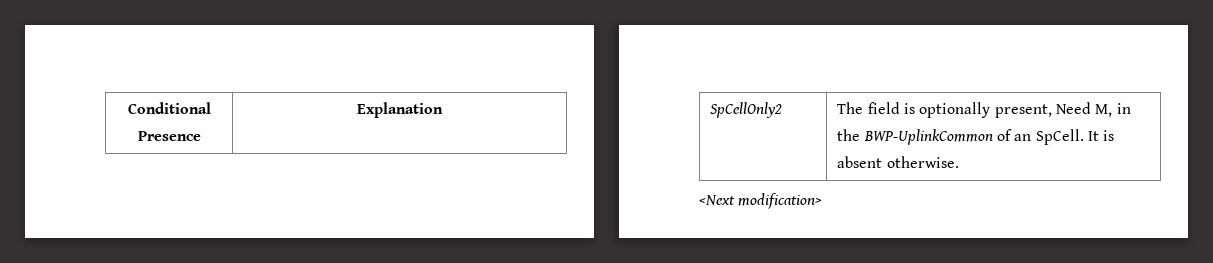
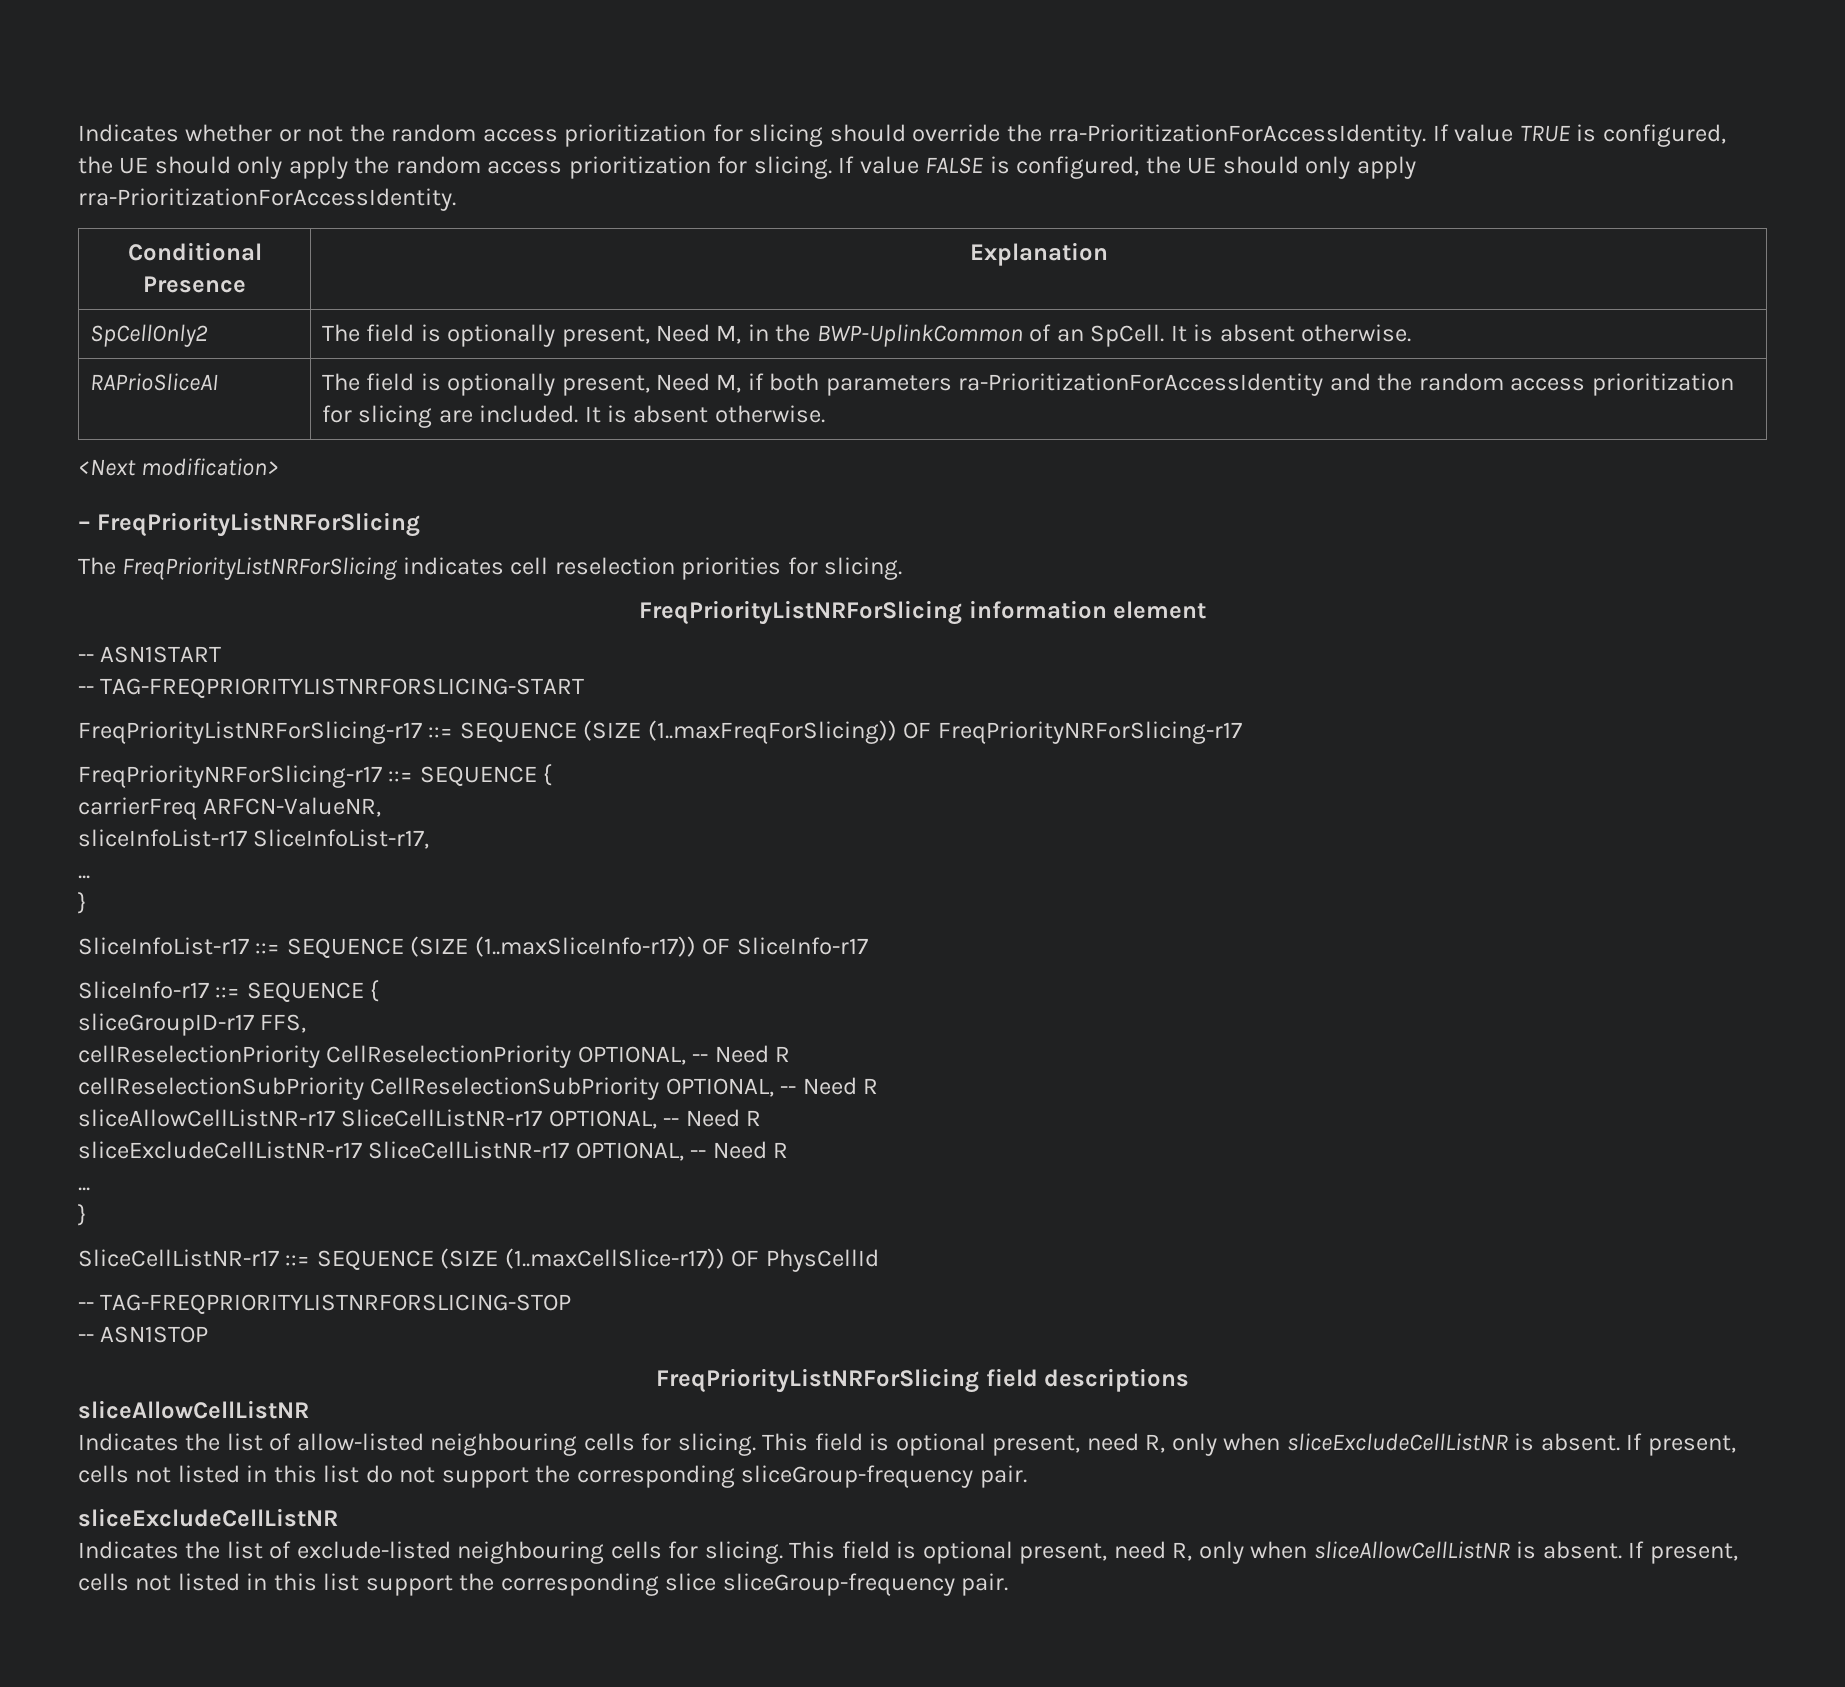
+ Indicates whether or not the random access prioritization for slicing should override the rra-PrioritizationForAccessIdentity. If value TRUE is configured, the UE should only apply the random access prioritization for slicing. If value FALSE is configured, the UE should only apply rra-PrioritizationForAccessIdentity.
+ RAPrioSliceAI | The field is optionally present, Need M, if both parameters ra-PrioritizationForAccessIdentity and the random access prioritization for slicing are included. It is absent otherwise.
  <Next modification>
+ – FreqPriorityListNRForSlicing
+ The FreqPriorityListNRForSlicing indicates cell reselection priorities for slicing.
+ FreqPriorityListNRForSlicing information element
+ -- ASN1START
+ -- TAG-FREQPRIORITYLISTNRFORSLICING-START
+ FreqPriorityListNRForSlicing-r17 ::= SEQUENCE (SIZE (1..maxFreqForSlicing)) OF FreqPriorityNRForSlicing-r17
+ FreqPriorityNRForSlicing-r17 ::= SEQUENCE {
+ carrierFreq ARFCN-ValueNR,
+ sliceInfoList-r17 SliceInfoList-r17,
+ ...
+ }
+ SliceInfoList-r17 ::= SEQUENCE (SIZE (1..maxSliceInfo-r17)) OF SliceInfo-r17
+ SliceInfo-r17 ::= SEQUENCE {
+ sliceGroupID-r17 FFS,
+ cellReselectionPriority CellReselectionPriority OPTIONAL, -- Need R
+ cellReselectionSubPriority CellReselectionSubPriority OPTIONAL, -- Need R
+ sliceAllowCellListNR-r17 SliceCellListNR-r17 OPTIONAL, -- Need R
+ sliceExcludeCellListNR-r17 SliceCellListNR-r17 OPTIONAL, -- Need R
+ ...
+ }
+ SliceCellListNR-r17 ::= SEQUENCE (SIZE (1..maxCellSlice-r17)) OF PhysCellId
+ -- TAG-FREQPRIORITYLISTNRFORSLICING-STOP
+ -- ASN1STOP
+ FreqPriorityListNRForSlicing field descriptions
+ sliceAllowCellListNR
+ Indicates the list of allow-listed neighbouring cells for slicing. This field is optional present, need R, only when sliceExcludeCellListNR is absent. If present, cells not listed in this list do not support the corresponding sliceGroup-frequency pair.
+ sliceExcludeCellListNR
+ Indicates the list of exclude-listed neighbouring cells for slicing. This field is optional present, need R, only when sliceAllowCellListNR is absent. If present, cells not listed in this list support the corresponding slice sliceGroup-frequency pair.

